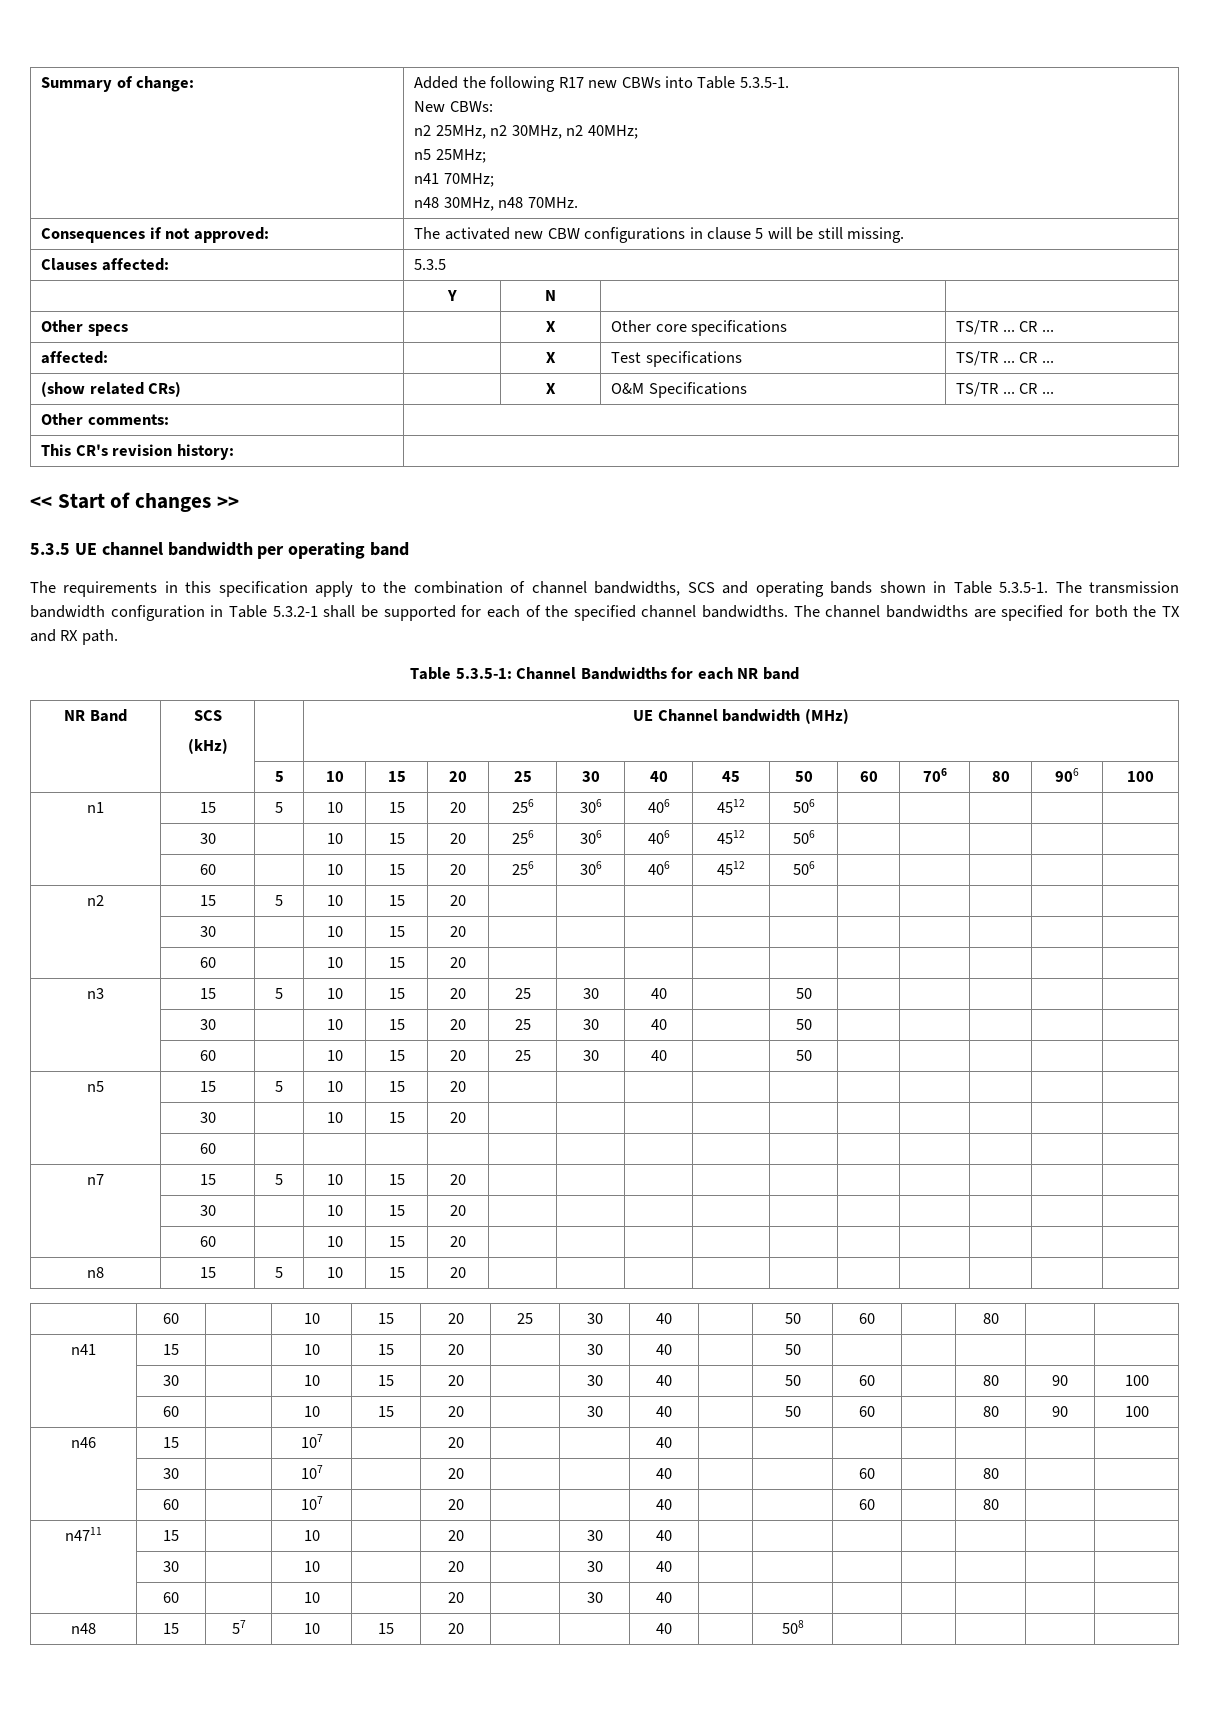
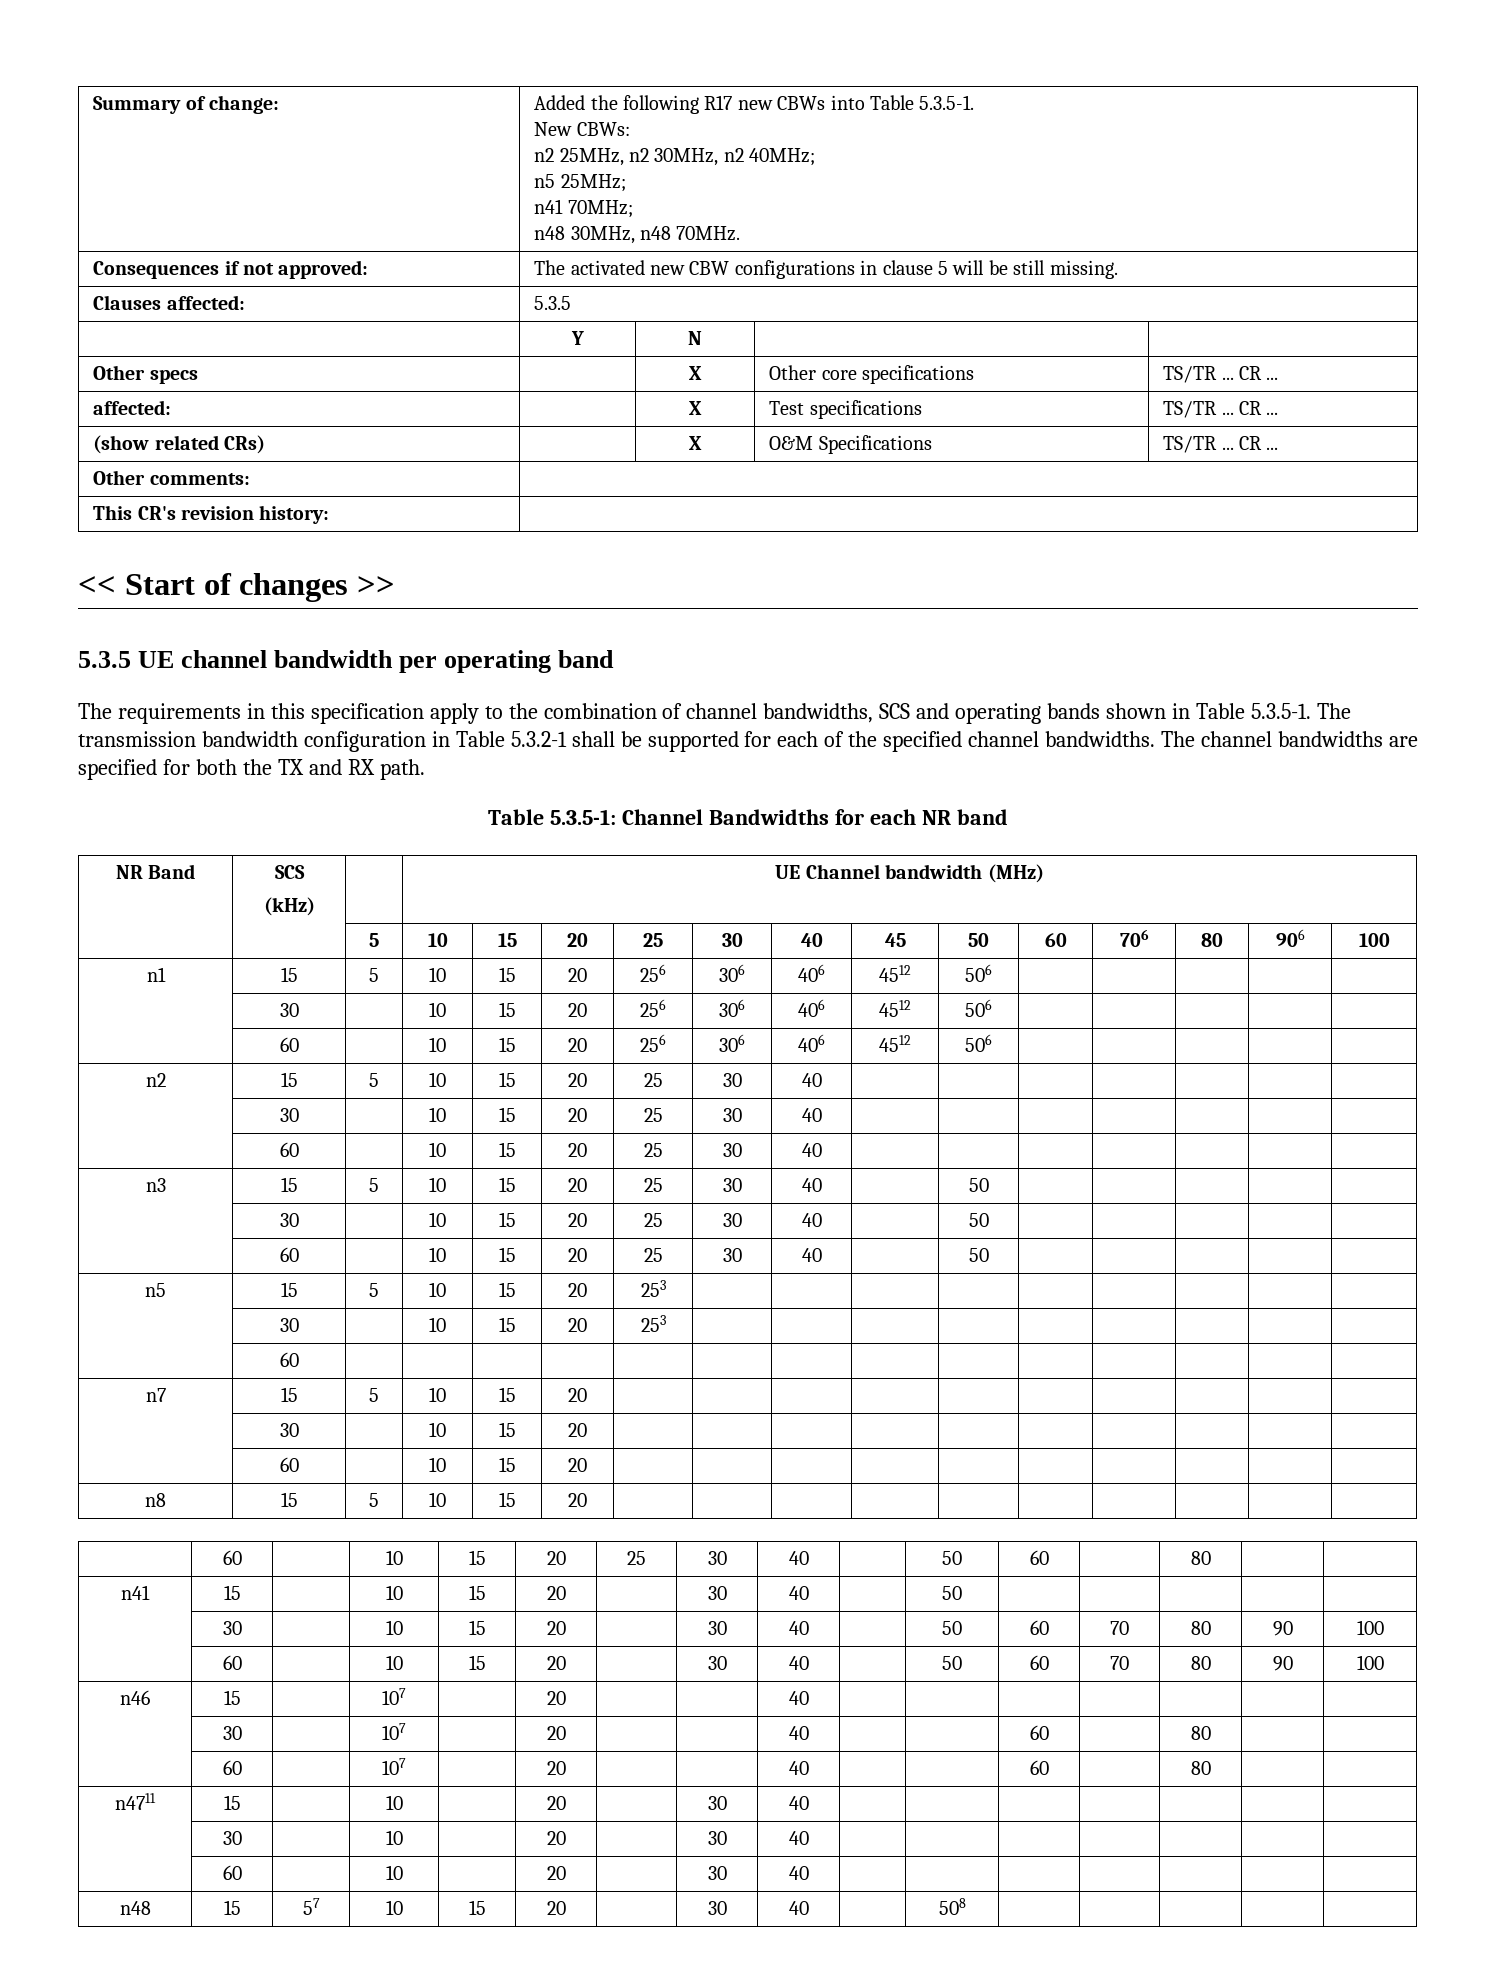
- n2 | 15 | 5 | 10 | 15 | 20 | | | | | | | | | |
- | 30 | | 10 | 15 | 20 | | | | | | | | | |
- | 60 | | 10 | 15 | 20 | | | | | | | | | |
+ n2 | 15 | 5 | 10 | 15 | 20 | 25 | 30 | 40 | | | | | | |
+ | 30 | | 10 | 15 | 20 | 25 | 30 | 40 | | | | | | |
+ | 60 | | 10 | 15 | 20 | 25 | 30 | 40 | | | | | | |
- n5 | 15 | 5 | 10 | 15 | 20 | | | | | | | | | |
- | 30 | | 10 | 15 | 20 | | | | | | | | | |
+ n5 | 15 | 5 | 10 | 15 | 20 | 253 | | | | | | | | |
+ | 30 | | 10 | 15 | 20 | 253 | | | | | | | | |
- | 30 | | 10 | 15 | 20 | | 30 | 40 | | 50 | 60 | | 80 | 90 | 100
+ | 30 | | 10 | 15 | 20 | | 30 | 40 | | 50 | 60 | 70 | 80 | 90 | 100
- | 60 | | 10 | 15 | 20 | | 30 | 40 | | 50 | 60 | | 80 | 90 | 100
+ | 60 | | 10 | 15 | 20 | | 30 | 40 | | 50 | 60 | 70 | 80 | 90 | 100
- n48 | 15 | 57 | 10 | 15 | 20 | | | 40 | | 508 | | | | |
+ n48 | 15 | 57 | 10 | 15 | 20 | | 30 | 40 | | 508 | | | | |

